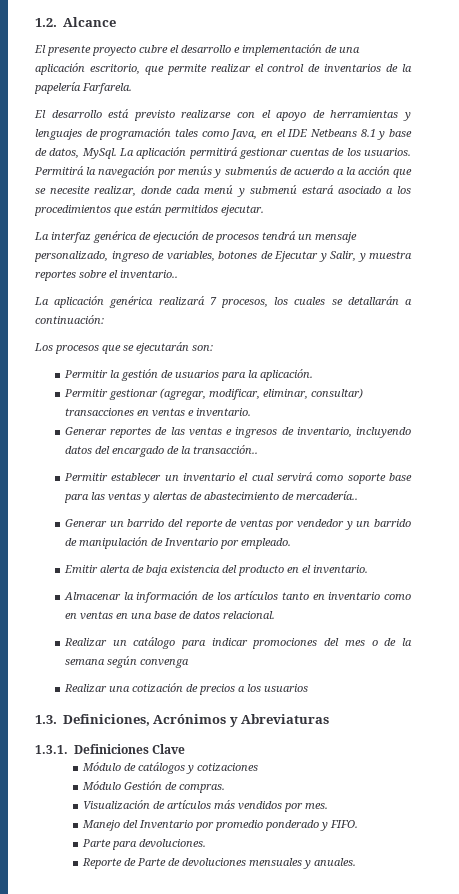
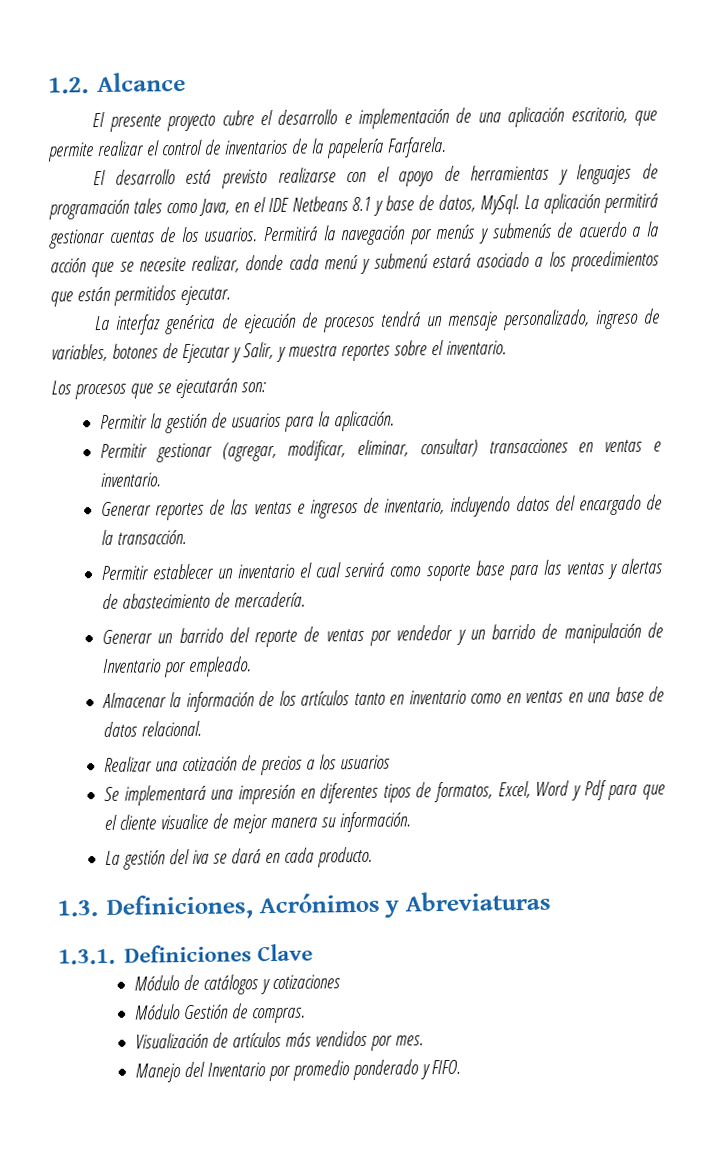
- La interfaz genérica de ejecución de procesos tendrá un mensaje personalizado, ingreso de variables, botones de Ejecutar y Salir, y muestra reportes sobre el inventario..
- La aplicación genérica realizará 7 procesos, los cuales se detallarán a continuación:
+ La interfaz genérica de ejecución de procesos tendrá un mensaje personalizado, ingreso de variables, botones de Ejecutar y Salir, y muestra reportes sobre el inventario.
- Generar reportes de las ventas e ingresos de inventario, incluyendo datos del encargado de la transacción..
+ Generar reportes de las ventas e ingresos de inventario, incluyendo datos del encargado de la transacción.
- Permitir establecer un inventario el cual servirá como soporte base para las ventas y alertas de abastecimiento de mercadería..
+ Permitir establecer un inventario el cual servirá como soporte base para las ventas y alertas de abastecimiento de mercadería.
- Emitir alerta de baja existencia del producto en el inventario.
- Realizar un catálogo para indicar promociones del mes o de la semana según convenga
+ Se implementará una impresión en diferentes tipos de formatos, Excel, Word y Pdf para que el cliente visualice de mejor manera su información.
+ La gestión del iva se dará en cada producto.
- Parte para devoluciones.
- Reporte de Parte de devoluciones mensuales y anuales.

